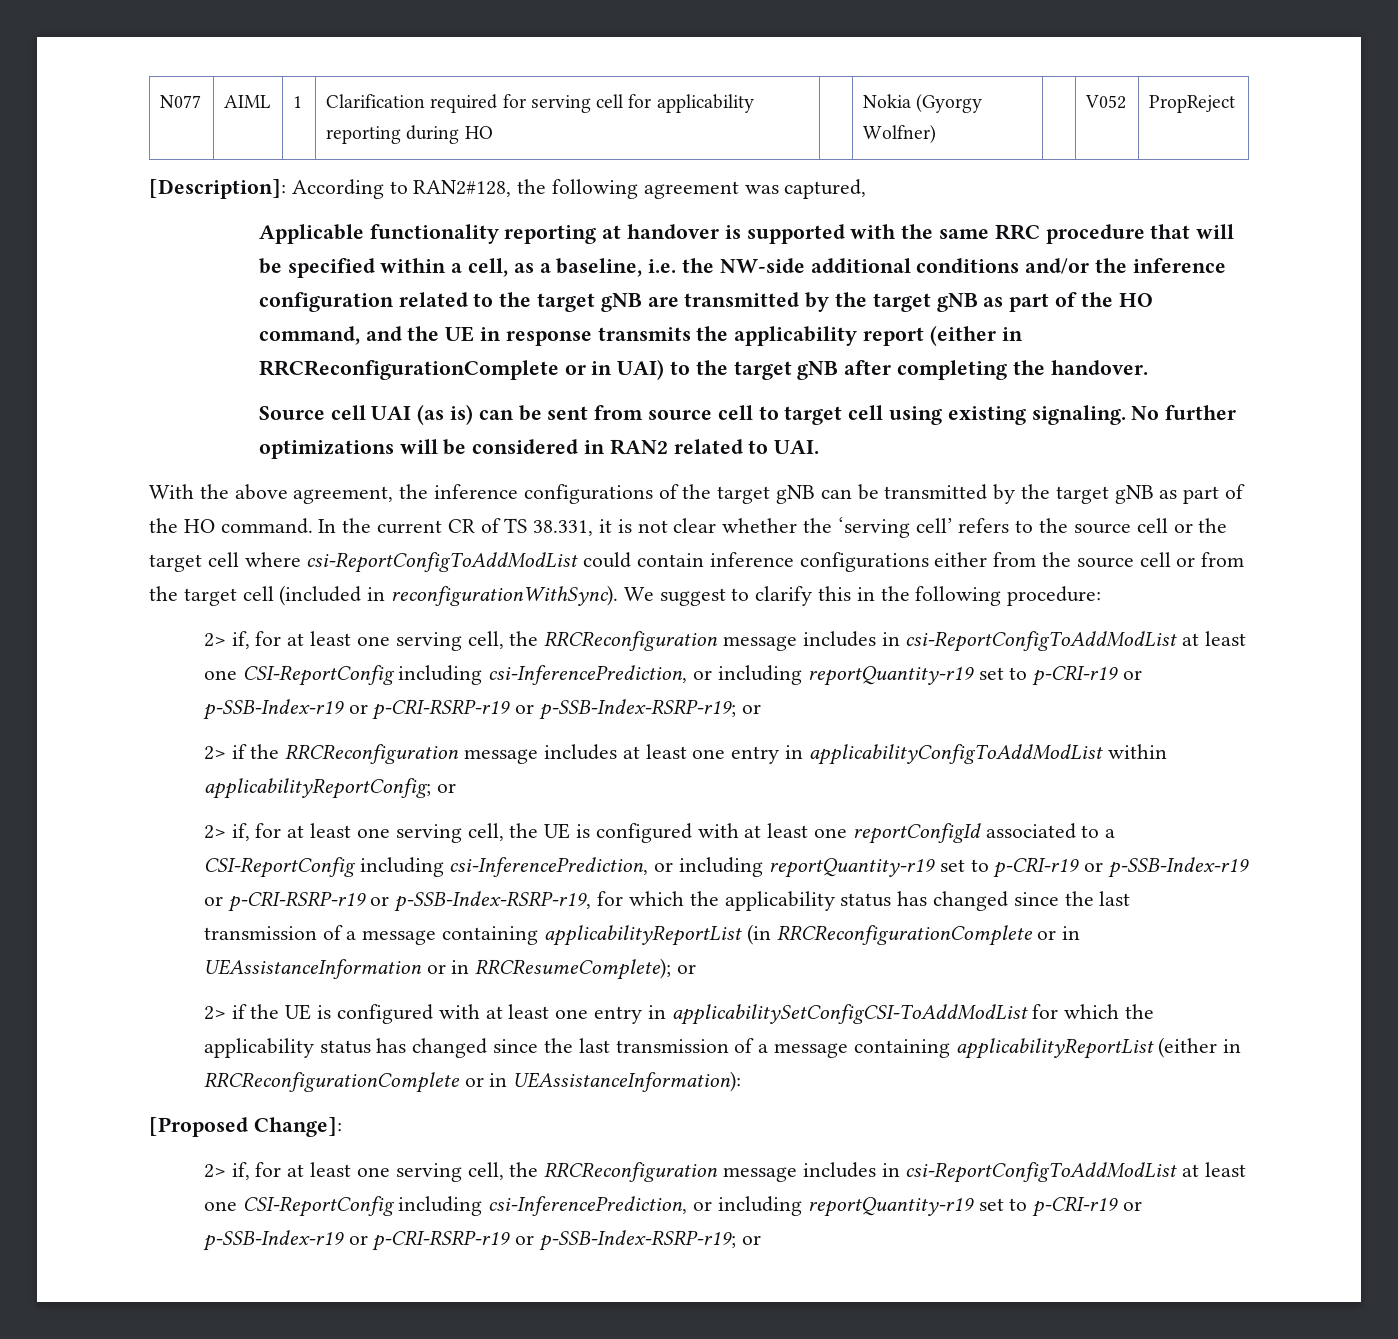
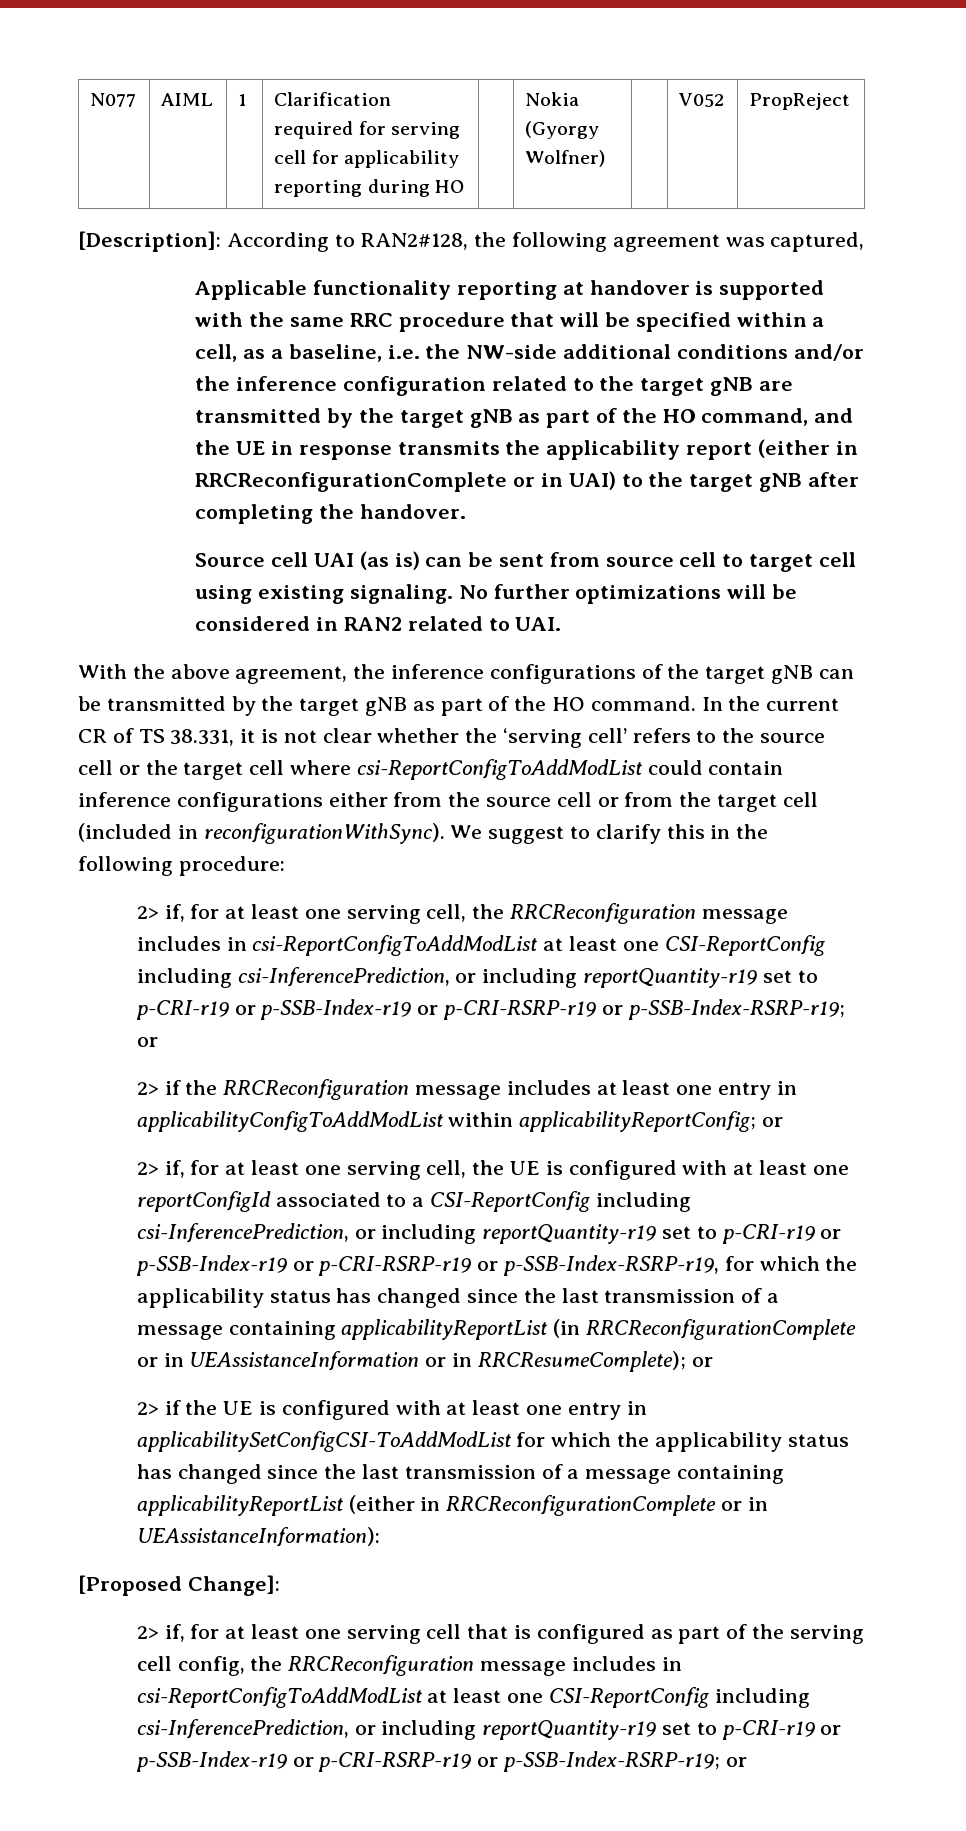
  [Proposed Change]:
- 2> if, for at least one serving cell, the RRCReconfiguration message includes in csi-ReportConfigToAddModList at least one CSI-ReportConfig including csi-InferencePrediction, or including reportQuantity-r19 set to p-CRI-r19 or p-SSB-Index-r19 or p-CRI-RSRP-r19 or p-SSB-Index-RSRP-r19; or
+ 2> if, for at least one serving cell that is configured as part of the serving cell config, the RRCReconfiguration message includes in csi-ReportConfigToAddModList at least one CSI-ReportConfig including csi-InferencePrediction, or including reportQuantity-r19 set to p-CRI-r19 or p-SSB-Index-r19 or p-CRI-RSRP-r19 or p-SSB-Index-RSRP-r19; or

